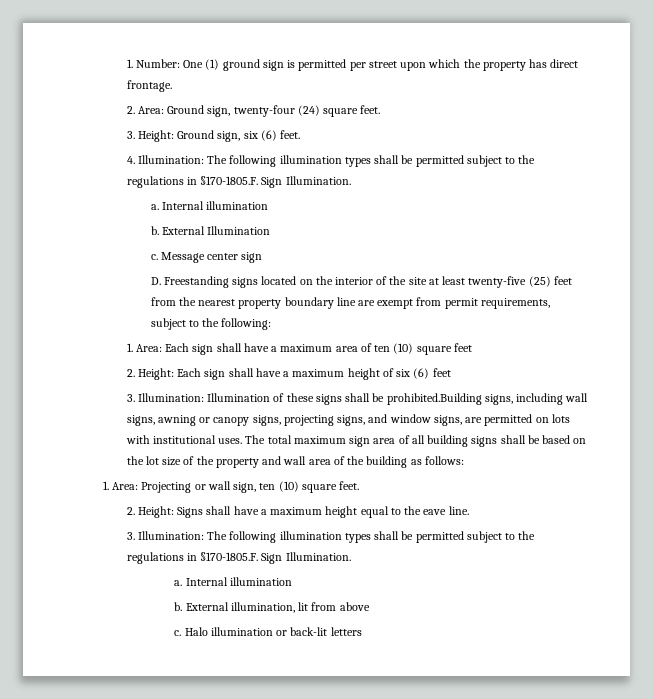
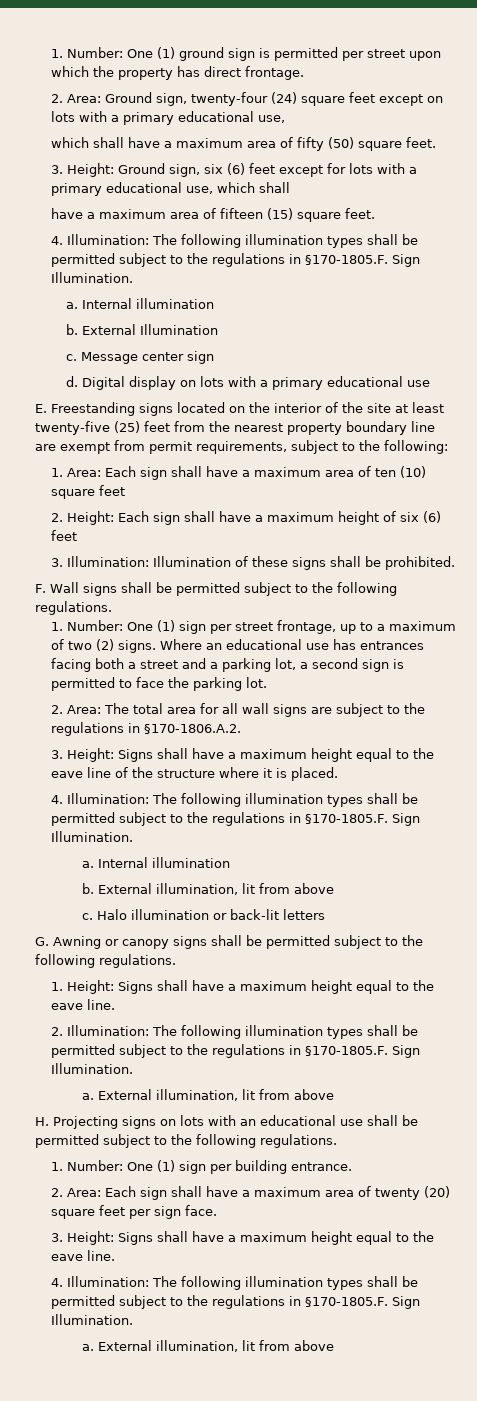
- 2. Area: Ground sign, twenty-four (24) square feet.
+ 2. Area: Ground sign, twenty-four (24) square feet except on lots with a primary educational use,
+ which shall have a maximum area of fifty (50) square feet.
- 3. Height: Ground sign, six (6) feet.
+ 3. Height: Ground sign, six (6) feet except for lots with a primary educational use, which shall
+ have a maximum area of fifteen (15) square feet.
- D. Freestanding signs located on the interior of the site at least twenty-five (25) feet from the nearest property boundary line are exempt from permit requirements, subject to the following:
+ d. Digital display on lots with a primary educational use
+ E. Freestanding signs located on the interior of the site at least twenty-five (25) feet from the nearest property boundary line are exempt from permit requirements, subject to the following:
- 3. Illumination: Illumination of these signs shall be prohibited.Building signs, including wall signs, awning or canopy signs, projecting signs, and window signs, are permitted on lots with institutional uses. The total maximum sign area of all building signs shall be based on the lot size of the property and wall area of the building as follows:
- 1. Area: Projecting or wall sign, ten (10) square feet.
- 2. Height: Signs shall have a maximum height equal to the eave line.
- 3. Illumination: The following illumination types shall be permitted subject to the regulations in §170-1805.F. Sign Illumination.
+ 3. Illumination: Illumination of these signs shall be prohibited.
+ F. Wall signs shall be permitted subject to the following regulations.
+ 1. Number: One (1) sign per street frontage, up to a maximum of two (2) signs. Where an educational use has entrances facing both a street and a parking lot, a second sign is permitted to face the parking lot.
+ 2. Area: The total area for all wall signs are subject to the regulations in §170-1806.A.2.
+ 3. Height: Signs shall have a maximum height equal to the eave line of the structure where it is placed.
+ 4. Illumination: The following illumination types shall be permitted subject to the regulations in §170-1805.F. Sign Illumination.
+ G. Awning or canopy signs shall be permitted subject to the following regulations.
+ 1. Height: Signs shall have a maximum height equal to the eave line.
+ 2. Illumination: The following illumination types shall be permitted subject to the regulations in §170-1805.F. Sign Illumination.
+ a. External illumination, lit from above
+ H. Projecting signs on lots with an educational use shall be permitted subject to the following regulations.
+ 1. Number: One (1) sign per building entrance.
+ 2. Area: Each sign shall have a maximum area of twenty (20) square feet per sign face.
+ 3. Height: Signs shall have a maximum height equal to the eave line.
+ 4. Illumination: The following illumination types shall be permitted subject to the regulations in §170-1805.F. Sign Illumination.
+ a. External illumination, lit from above

